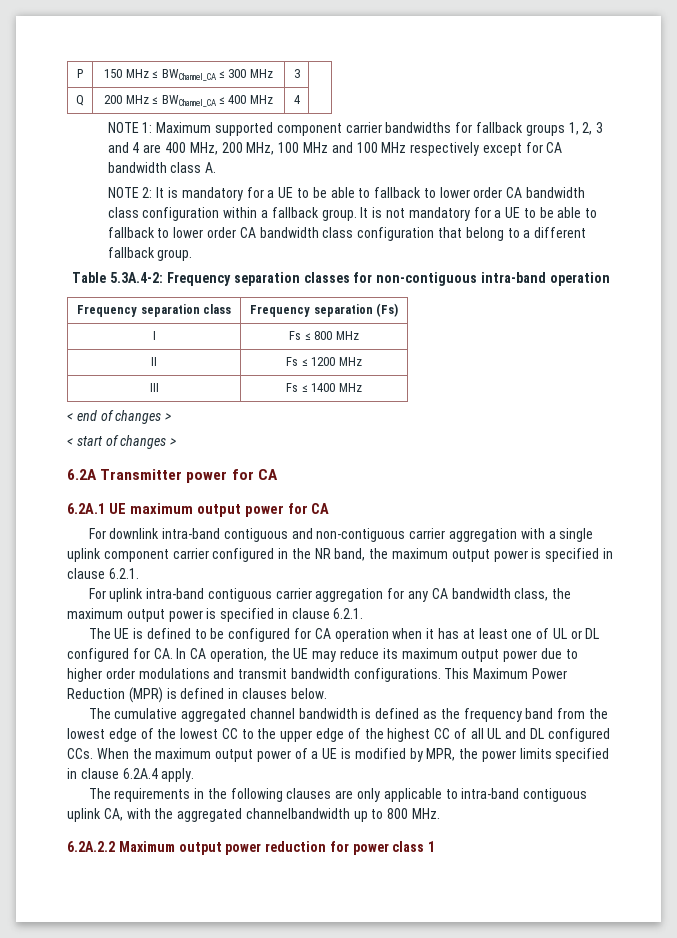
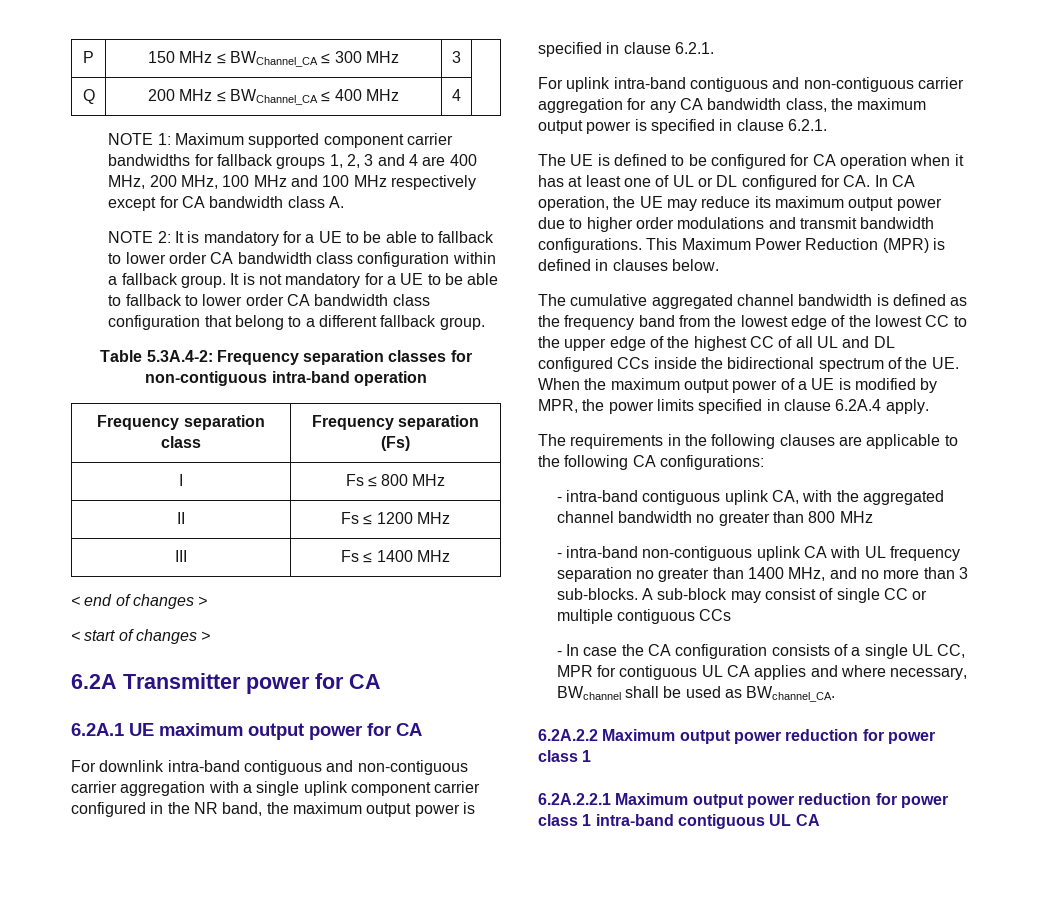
- For uplink intra-band contiguous carrier aggregation for any CA bandwidth class, the maximum output power is specified in clause 6.2.1.
+ For uplink intra-band contiguous and non-contiguous carrier aggregation for any CA bandwidth class, the maximum output power is specified in clause 6.2.1.
- The cumulative aggregated channel bandwidth is defined as the frequency band from the lowest edge of the lowest CC to the upper edge of the highest CC of all UL and DL configured CCs. When the maximum output power of a UE is modified by MPR, the power limits specified in clause 6.2A.4 apply.
+ The cumulative aggregated channel bandwidth is defined as the frequency band from the lowest edge of the lowest CC to the upper edge of the highest CC of all UL and DL configured CCs inside the bidirectional spectrum of the UE. When the maximum output power of a UE is modified by MPR, the power limits specified in clause 6.2A.4 apply.
- The requirements in the following clauses are only applicable to intra-band contiguous uplink CA, with the aggregated channelbandwidth up to 800 MHz.
+ The requirements in the following clauses are applicable to the following CA configurations:
+ - intra-band contiguous uplink CA, with the aggregated channel bandwidth no greater than 800 MHz
+ - intra-band non-contiguous uplink CA with UL frequency separation no greater than 1400 MHz, and no more than 3 sub-blocks. A sub-block may consist of single CC or multiple contiguous CCs
+ - In case the CA configuration consists of a single UL CC, MPR for contiguous UL CA applies and where necessary, BWchannel shall be used as BWchannel_CA.
+ 6.2A.2.2.1 Maximum output power reduction for power class 1 intra-band contiguous UL CA

